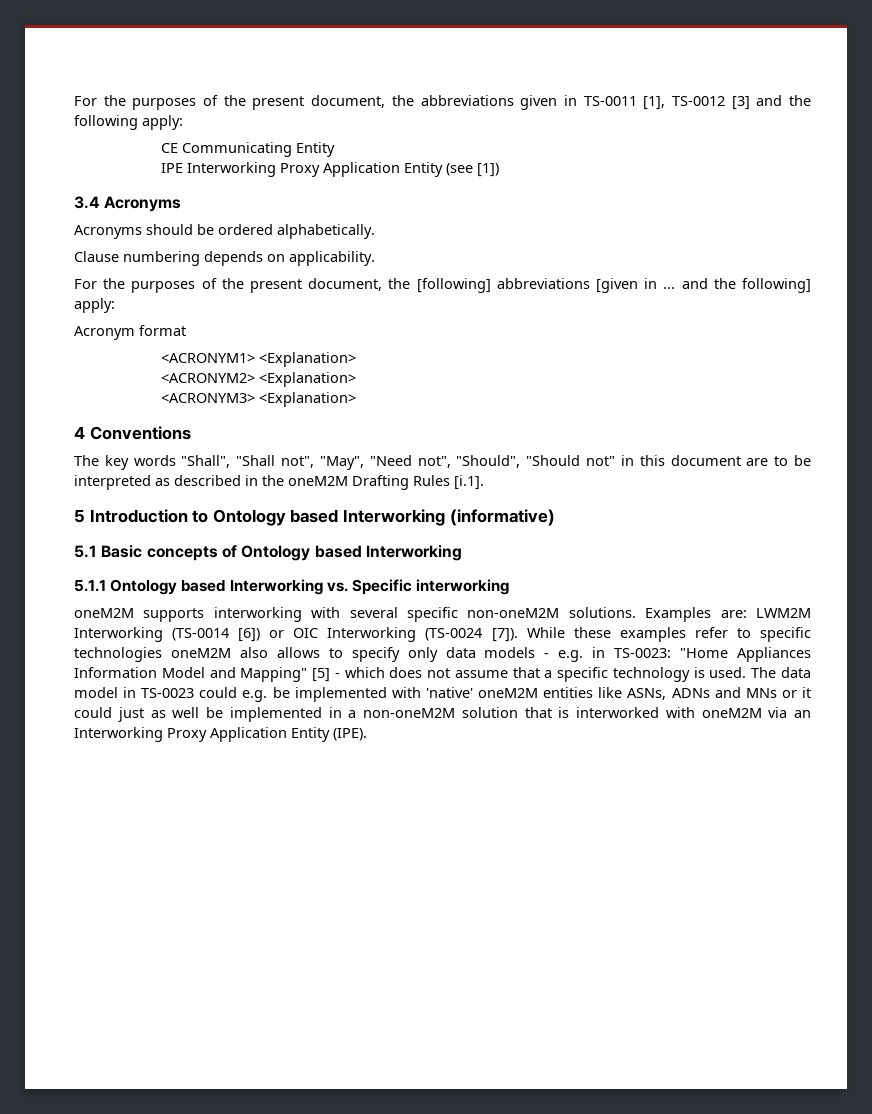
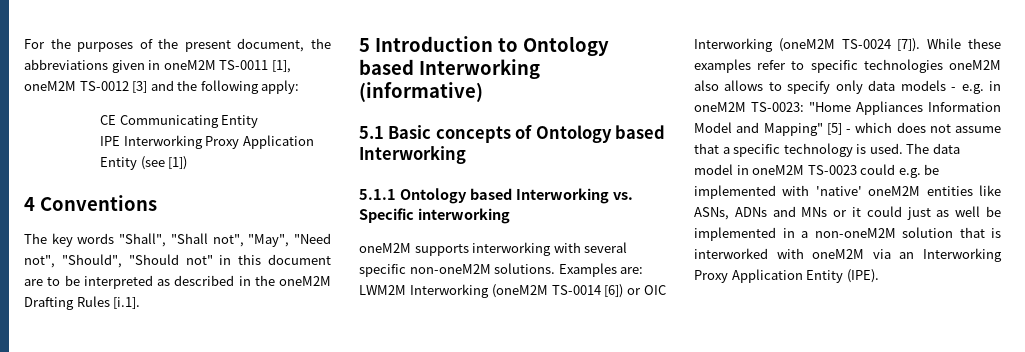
- For the purposes of the present document, the abbreviations given in TS-0011 [1], TS-0012 [3] and the following apply:
+ For the purposes of the present document, the abbreviations given in oneM2M TS-0011 [1], oneM2M TS-0012 [3] and the following apply:
- 3.4 Acronyms
- Acronyms should be ordered alphabetically.
- Clause numbering depends on applicability.
- For the purposes of the present document, the [following] abbreviations [given in ... and the following] apply:
- Acronym format
- <ACRONYM1> <Explanation>
- <ACRONYM2> <Explanation>
- <ACRONYM3> <Explanation>
- Examples are: LWM2M Interworking (TS-0014 [6]) or OIC Interworking (TS-0024 [7]).
+ Examples are: LWM2M Interworking (oneM2M TS-0014 [6]) or OIC Interworking (oneM2M TS-0024 [7]).
- While these examples refer to specific technologies oneM2M also allows to specify only data models - e.g. in TS-0023: "Home Appliances Information Model and Mapping" [5] - which does not assume that a specific technology is used.
+ While these examples refer to specific technologies oneM2M also allows to specify only data models - e.g. in oneM2M TS-0023: "Home Appliances Information Model and Mapping" [5] - which does not assume that a specific technology is used.
- The data model in TS-0023 could e.g. be implemented with 'native' oneM2M entities like ASNs, ADNs and MNs or it could just as well be implemented in a non-oneM2M solution that is interworked with oneM2M via an Interworking Proxy Application Entity (IPE).
+ The data model in oneM2M TS-0023 could e.g. be implemented with 'native' oneM2M entities like ASNs, ADNs and MNs or it could just as well be implemented in a non-oneM2M solution that is interworked with oneM2M via an Interworking Proxy Application Entity (IPE).

